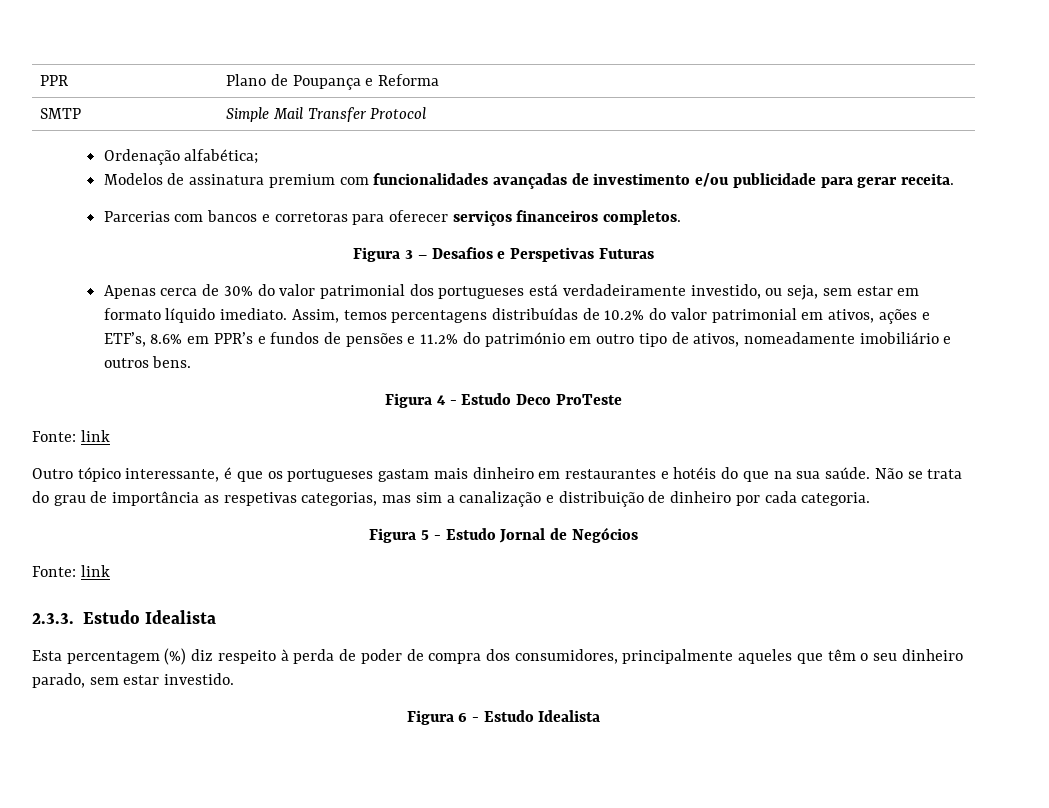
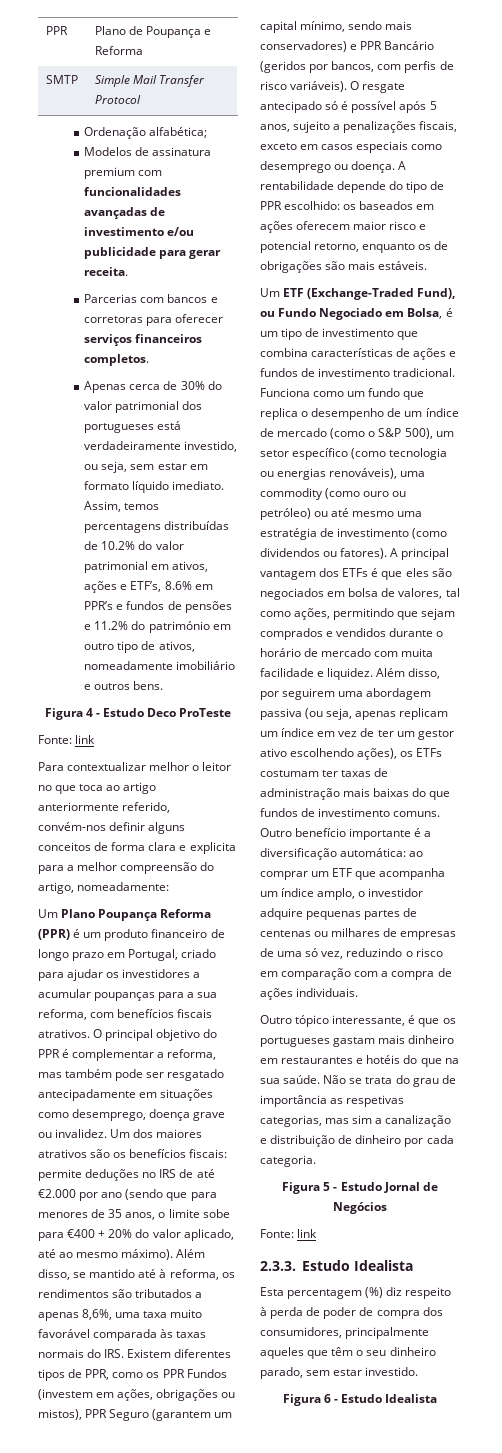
- Figura 3 – Desafios e Perspetivas Futuras
+ Para contextualizar melhor o leitor no que toca ao artigo anteriormente referido, convém-nos definir alguns conceitos de forma clara e explicita para a melhor compreensão do artigo, nomeadamente:
+ Um Plano Poupança Reforma (PPR) é um produto financeiro de longo prazo em Portugal, criado para ajudar os investidores a acumular poupanças para a sua reforma, com benefícios fiscais atrativos. O principal objetivo do PPR é complementar a reforma, mas também pode ser resgatado antecipadamente em situações como desemprego, doença grave ou invalidez. Um dos maiores atrativos são os benefícios fiscais: permite deduções no IRS de até €2.000 por ano (sendo que para menores de 35 anos, o limite sobe para €400 + 20% do valor aplicado, até ao mesmo máximo). Além disso, se mantido até à reforma, os rendimentos são tributados a apenas 8,6%, uma taxa muito favorável comparada às taxas normais do IRS. Existem diferentes tipos de PPR, como os PPR Fundos (investem em ações, obrigações ou mistos), PPR Seguro (garantem um capital mínimo, sendo mais conservadores) e PPR Bancário (geridos por bancos, com perfis de risco variáveis). O resgate antecipado só é possível após 5 anos, sujeito a penalizações fiscais, exceto em casos especiais como desemprego ou doença. A rentabilidade depende do tipo de PPR escolhido: os baseados em ações oferecem maior risco e potencial retorno, enquanto os de obrigações são mais estáveis.
+ Um ETF (Exchange-Traded Fund), ou Fundo Negociado em Bolsa, é um tipo de investimento que combina características de ações e fundos de investimento tradicional. Funciona como um fundo que replica o desempenho de um índice de mercado (como o S&P 500), um setor específico (como tecnologia ou energias renováveis), uma commodity (como ouro ou petróleo) ou até mesmo uma estratégia de investimento (como dividendos ou fatores). A principal vantagem dos ETFs é que eles são negociados em bolsa de valores, tal como ações, permitindo que sejam comprados e vendidos durante o horário de mercado com muita facilidade e liquidez. Além disso, por seguirem uma abordagem passiva (ou seja, apenas replicam um índice em vez de ter um gestor ativo escolhendo ações), os ETFs costumam ter taxas de administração mais baixas do que fundos de investimento comuns. Outro benefício importante é a diversificação automática: ao comprar um ETF que acompanha um índice amplo, o investidor adquire pequenas partes de centenas ou milhares de empresas de uma só vez, reduzindo o risco em comparação com a compra de ações individuais.

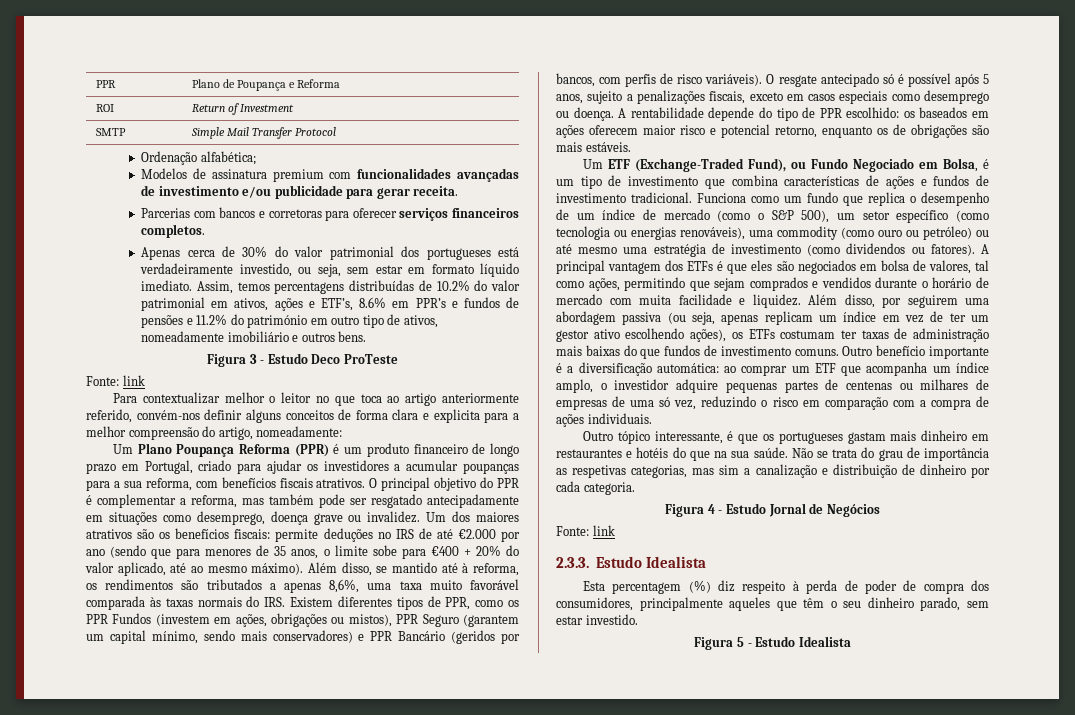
+ ROI | Return of Investment
- Figura 4 - Estudo Deco ProTeste
+ Figura 3 - Estudo Deco ProTeste
- Figura 5 - Estudo Jornal de Negócios
+ Figura 4 - Estudo Jornal de Negócios
- Figura 6 - Estudo Idealista
+ Figura 5 - Estudo Idealista

